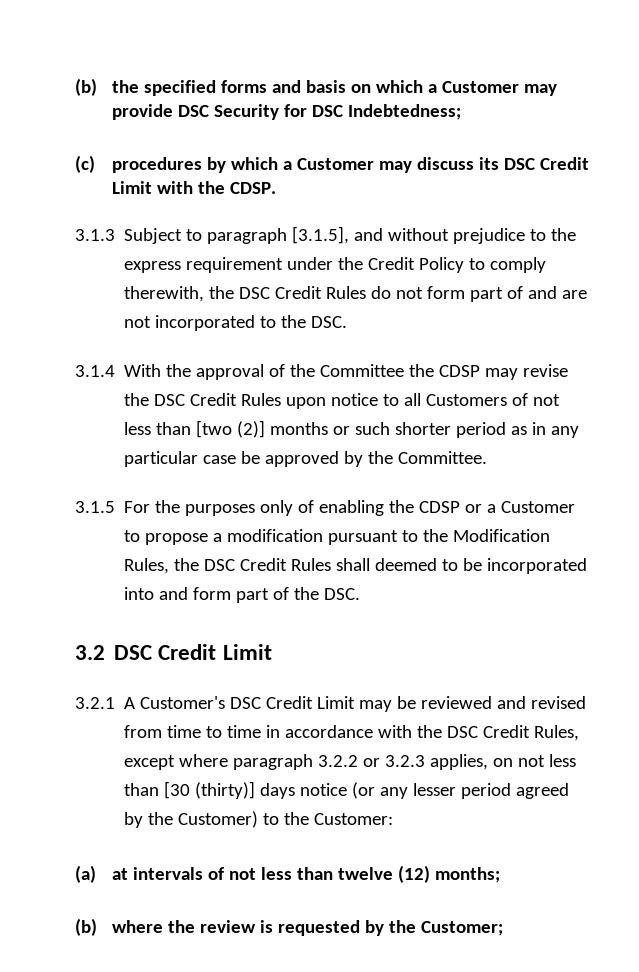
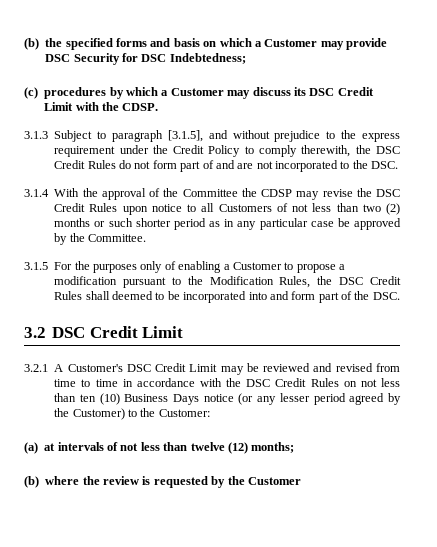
- 3.1.4 With the approval of the Committee the CDSP may revise the DSC Credit Rules upon notice to all Customers of not less than [two (2)] months or such shorter period as in any particular case be approved by the Committee.
+ 3.1.4 With the approval of the Committee the CDSP may revise the DSC Credit Rules upon notice to all Customers of not less than two (2) months or such shorter period as in any particular case be approved by the Committee.
- 3.1.5 For the purposes only of enabling the CDSP or a Customer to propose a modification pursuant to the Modification Rules, the DSC Credit Rules shall deemed to be incorporated into and form part of the DSC.
+ 3.1.5 For the purposes only of enabling a Customer to propose a modification pursuant to the Modification Rules, the DSC Credit Rules shall deemed to be incorporated into and form part of the DSC.
- 3.2.1 A Customer's DSC Credit Limit may be reviewed and revised from time to time in accordance with the DSC Credit Rules, except where paragraph 3.2.2 or 3.2.3 applies, on not less than [30 (thirty)] days notice (or any lesser period agreed by the Customer) to the Customer:
+ 3.2.1 A Customer's DSC Credit Limit may be reviewed and revised from time to time in accordance with the DSC Credit Rules on not less than ten (10) Business Days notice (or any lesser period agreed by the Customer) to the Customer:
- (b) where the review is requested by the Customer;
+ (b) where the review is requested by the Customer

